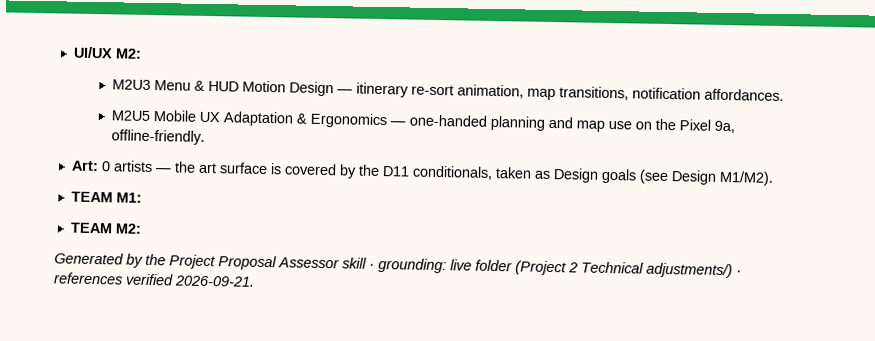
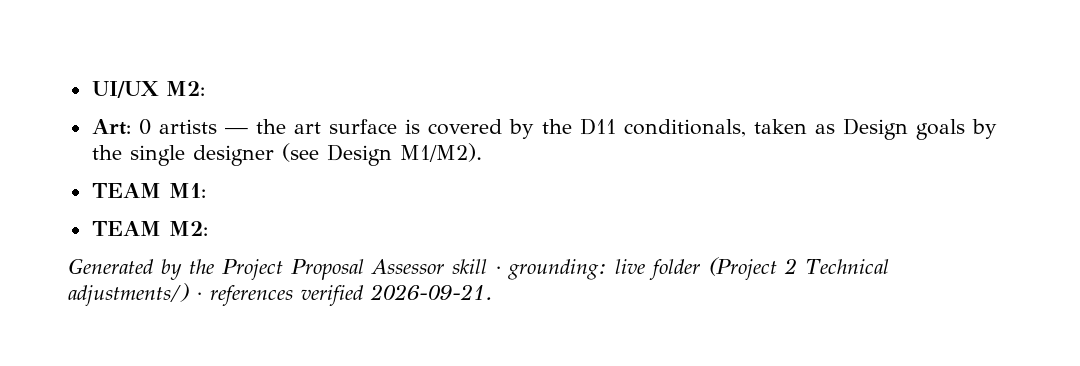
- M2U3 Menu & HUD Motion Design — itinerary re-sort animation, map transitions, notification affordances.
- M2U5 Mobile UX Adaptation & Ergonomics — one-handed planning and map use on the Pixel 9a, offline-friendly.
- Art: 0 artists — the art surface is covered by the D11 conditionals, taken as Design goals (see Design M1/M2).
+ Art: 0 artists — the art surface is covered by the D11 conditionals, taken as Design goals by the single designer (see Design M1/M2).

